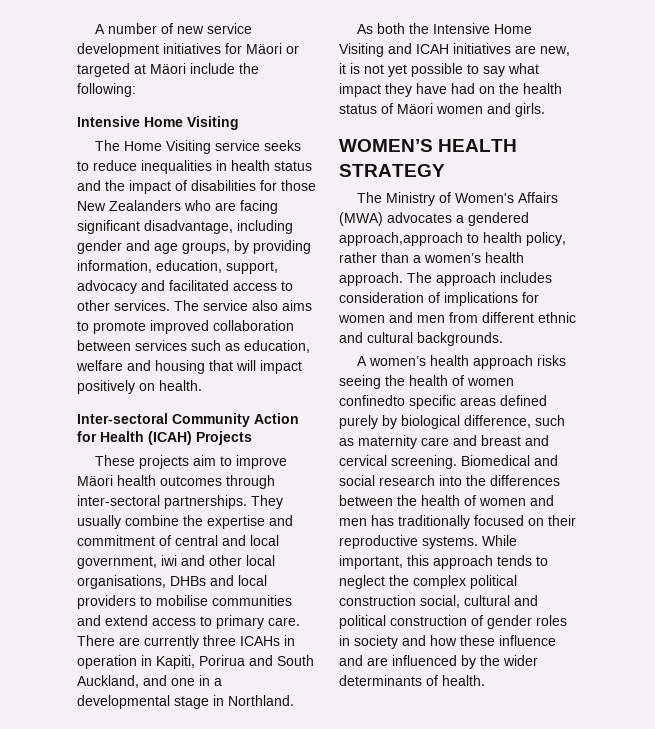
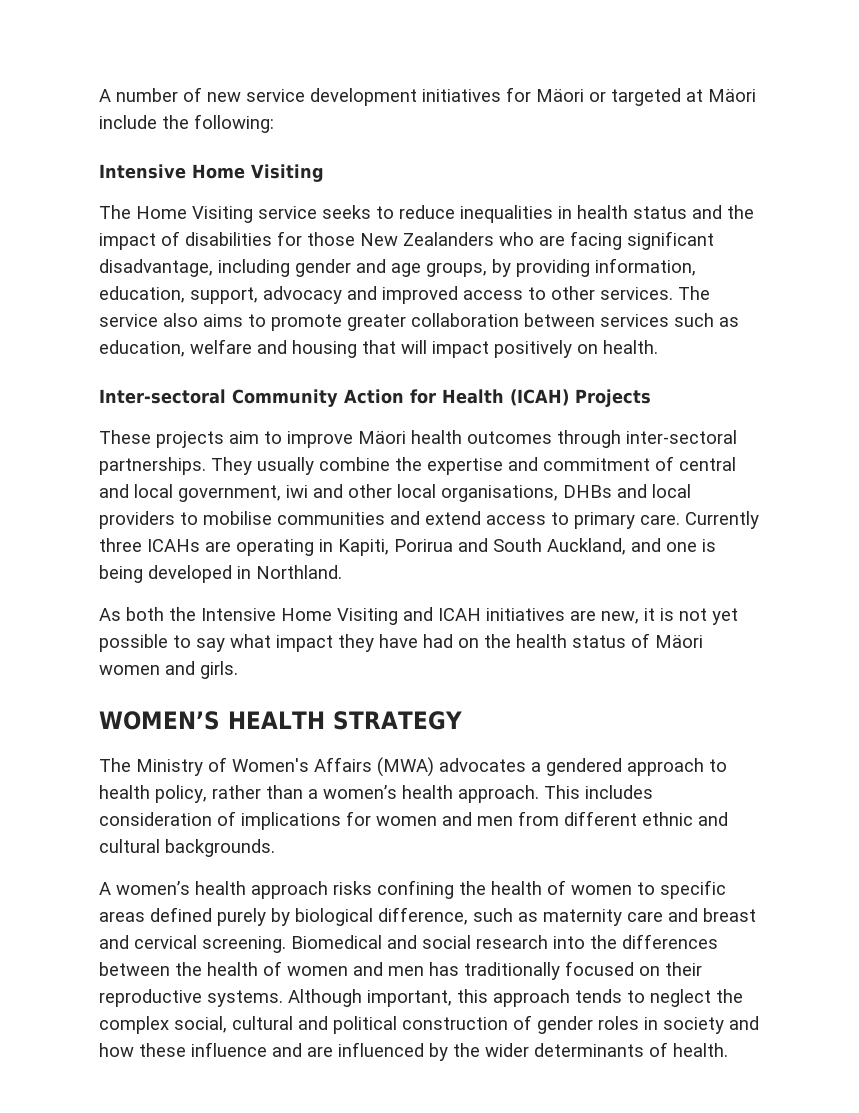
- The Home Visiting service seeks to reduce inequalities in health status and the impact of disabilities for those New Zealanders who are facing significant disadvantage, including gender and age groups, by providing information, education, support, advocacy and facilitated access to other services.
+ The Home Visiting service seeks to reduce inequalities in health status and the impact of disabilities for those New Zealanders who are facing significant disadvantage, including gender and age groups, by providing information, education, support, advocacy and improved access to other services.
- The service also aims to promote improved collaboration between services such as education, welfare and housing that will impact positively on health.
+ The service also aims to promote greater collaboration between services such as education, welfare and housing that will impact positively on health.
- There are currently three ICAHs in operation in Kapiti, Porirua and South Auckland, and one in a developmental stage in Northland.
+ Currently three ICAHs are operating in Kapiti, Porirua and South Auckland, and one is being developed in Northland.
- The Ministry of Women's Affairs (MWA) advocates a gendered approach,approach to health policy, rather than a women’s health approach.
+ The Ministry of Women's Affairs (MWA) advocates a gendered approach to health policy, rather than a women’s health approach.
- The approach includes consideration of implications for women and men from different ethnic and cultural backgrounds.
+ This includes consideration of implications for women and men from different ethnic and cultural backgrounds.
- A women’s health approach risks seeing the health of women confinedto specific areas defined purely by biological difference, such as maternity care and breast and cervical screening.
+ A women’s health approach risks confining the health of women to specific areas defined purely by biological difference, such as maternity care and breast and cervical screening.
- While important, this approach tends to neglect the complex political construction social, cultural and political construction of gender roles in society and how these influence and are influenced by the wider determinants of health.
+ Although important, this approach tends to neglect the complex social, cultural and political construction of gender roles in society and how these influence and are influenced by the wider determinants of health.

